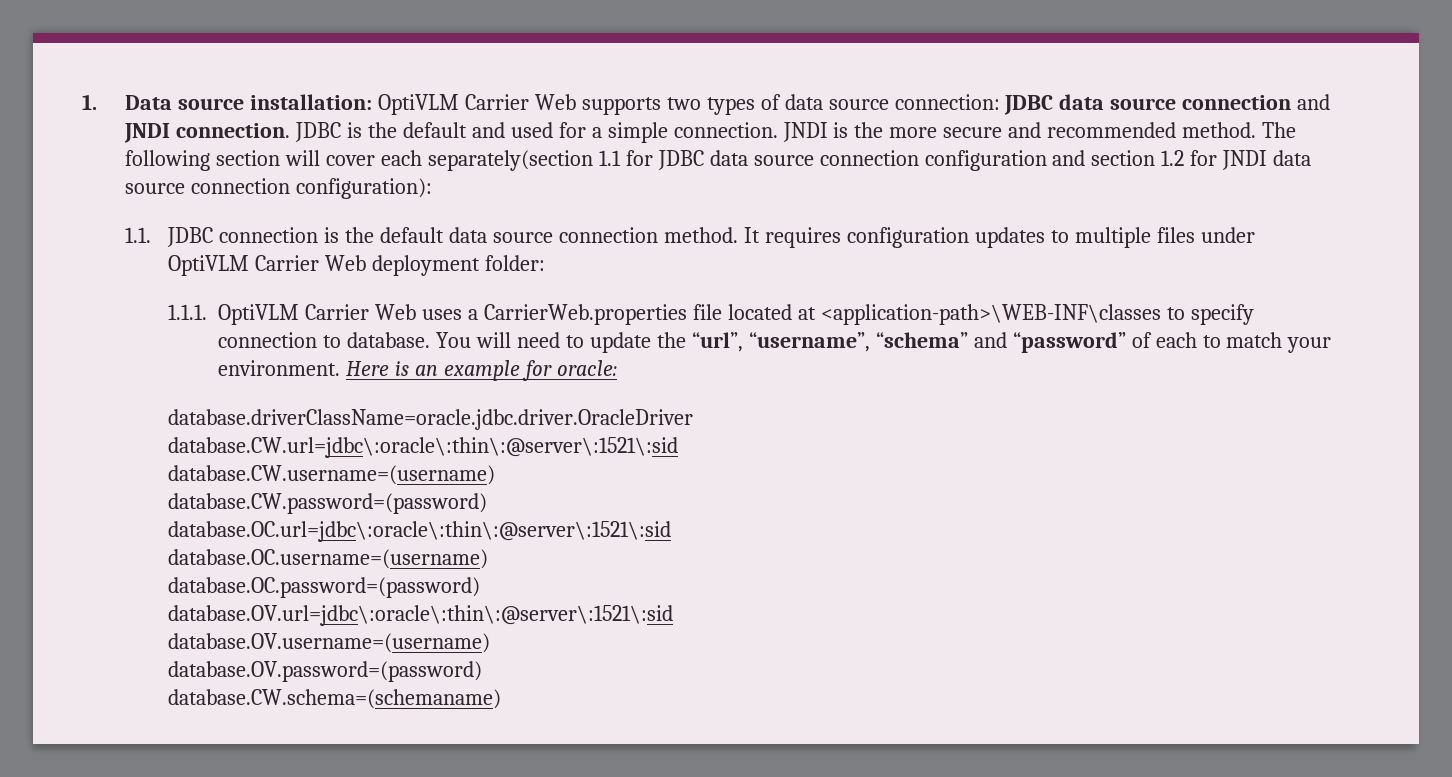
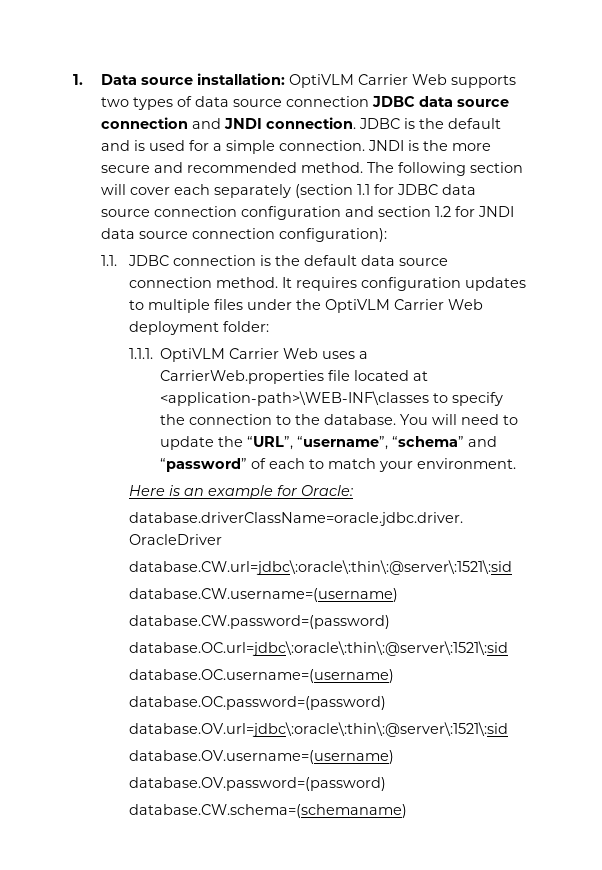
- 1. Data source installation: OptiVLM Carrier Web supports two types of data source connection: JDBC data source connection and JNDI connection.
+ 1. Data source installation: OptiVLM Carrier Web supports two types of data source connection JDBC data source connection and JNDI connection.
- JDBC is the default and used for a simple connection.
+ JDBC is the default and is used for a simple connection.
- The following section will cover each separately(section 1.1 for JDBC data source connection configuration and section 1.2 for JNDI data source connection configuration):
+ The following section will cover each separately (section 1.1 for JDBC data source connection configuration and section 1.2 for JNDI data source connection configuration):
- It requires configuration updates to multiple files under OptiVLM Carrier Web deployment folder:
+ It requires configuration updates to multiple files under the OptiVLM Carrier Web deployment folder:
- 1.1.1. OptiVLM Carrier Web uses a CarrierWeb.properties file located at <application-path>\WEB-INF\classes to specify connection to database.
+ 1.1.1. OptiVLM Carrier Web uses a CarrierWeb.properties file located at <application-path>\WEB-INF\classes to specify the connection to the database.
- You will need to update the “url”, “username”, “schema” and “password” of each to match your environment. Here is an example for oracle:
+ You will need to update the “URL”, “username”, “schema” and “password” of each to match your environment.
+ Here is an example for Oracle:

